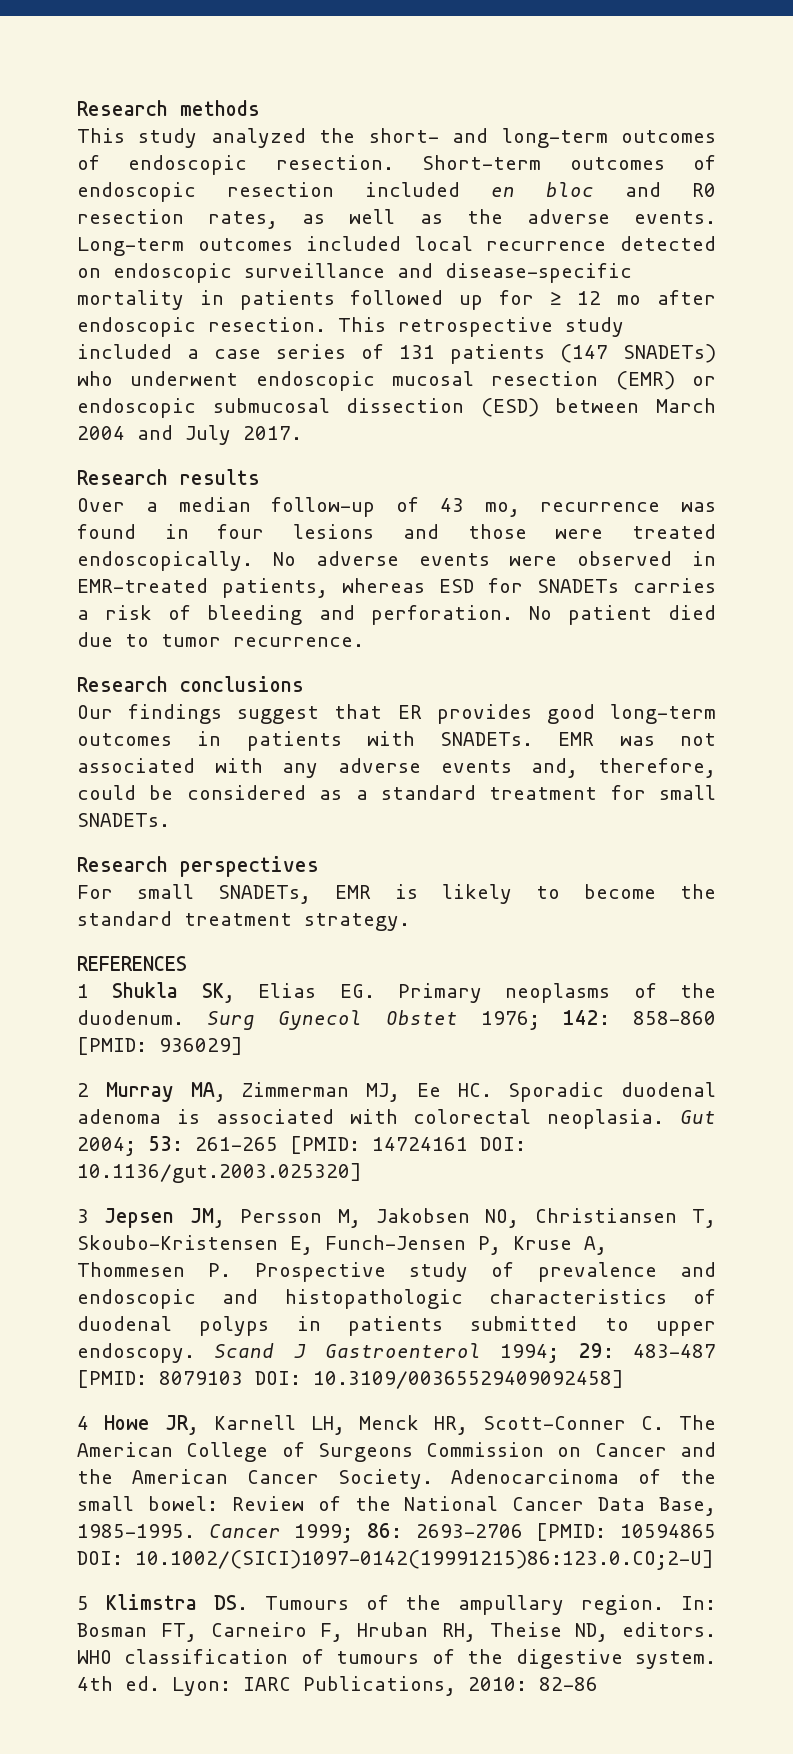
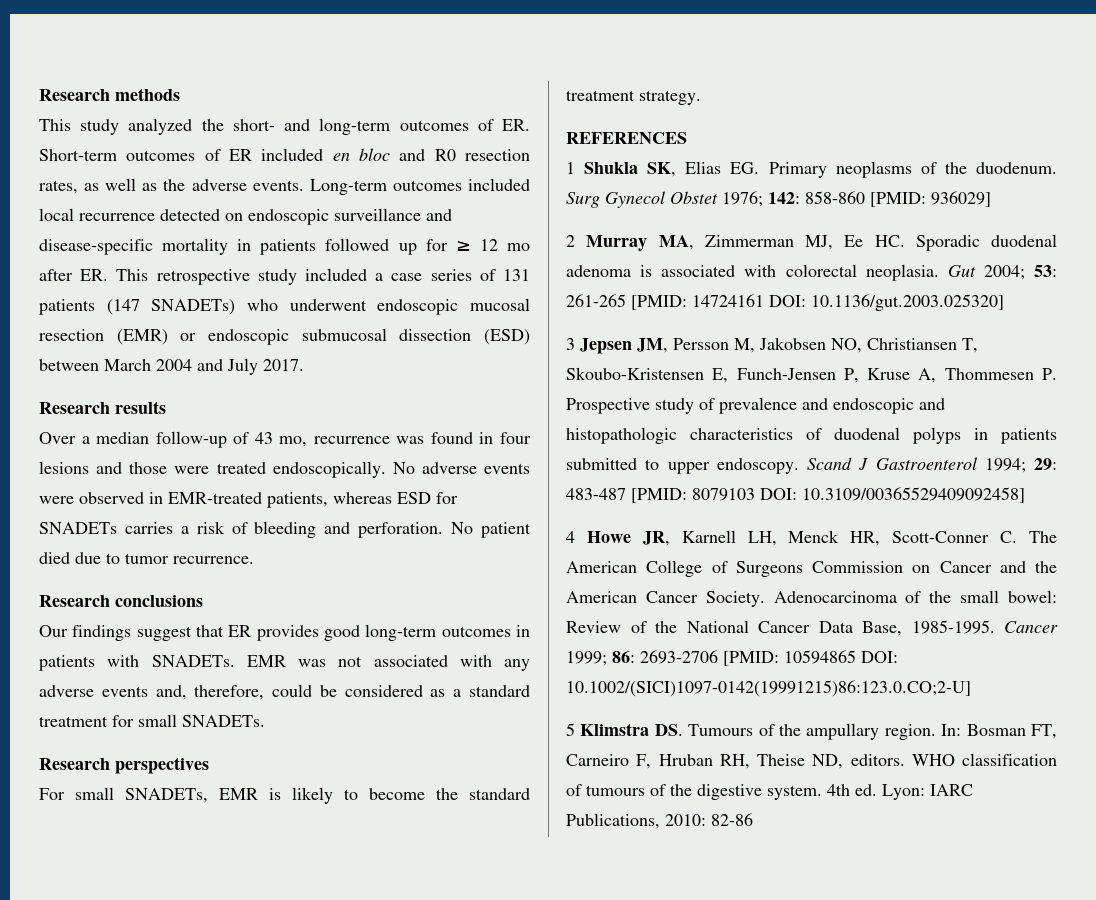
- This study analyzed the short- and long-term outcomes of endoscopic resection. Short-term outcomes of endoscopic resection included en bloc and R0 resection rates, as well as the adverse events.
+ This study analyzed the short- and long-term outcomes of ER. Short-term outcomes of ER included en bloc and R0 resection rates, as well as the adverse events.
- Long-term outcomes included local recurrence detected on endoscopic surveillance and disease-specific mortality in patients followed up for ≥ 12 mo after endoscopic resection. This retrospective study included a case series of 131 patients (147 SNADETs) who underwent endoscopic mucosal resection (EMR) or endoscopic submucosal dissection (ESD) between March 2004 and July 2017.
+ Long-term outcomes included local recurrence detected on endoscopic surveillance and disease-specific mortality in patients followed up for ≥ 12 mo after ER. This retrospective study included a case series of 131 patients (147 SNADETs) who underwent endoscopic mucosal resection (EMR) or endoscopic submucosal dissection (ESD) between March 2004 and July 2017.

